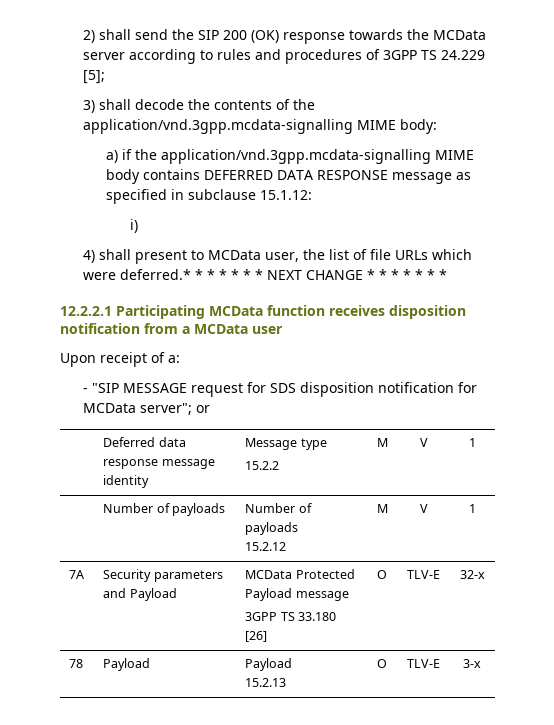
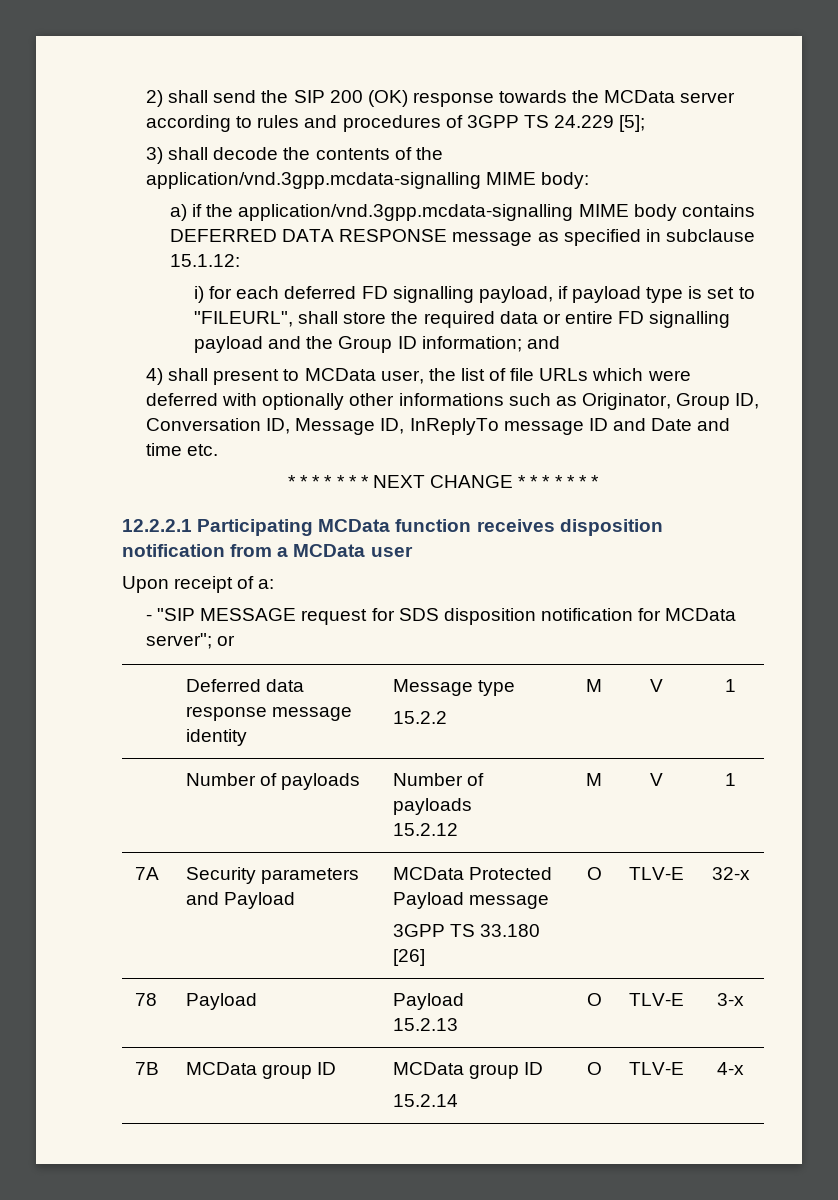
- i)
+ i) for each deferred FD signalling payload, if payload type is set to "FILEURL", shall store the required data or entire FD signalling payload and the Group ID information; and
- 4) shall present to MCData user, the list of file URLs which were deferred.* * * * * * * NEXT CHANGE * * * * * * *
+ 4) shall present to MCData user, the list of file URLs which were deferred with optionally other informations such as Originator, Group ID, Conversation ID, Message ID, InReplyTo message ID and Date and time etc.
+ * * * * * * * NEXT CHANGE * * * * * * *
+ 7B | MCData group ID | MCData group ID
+ 15.2.14 | O | TLV-E | 4-x

